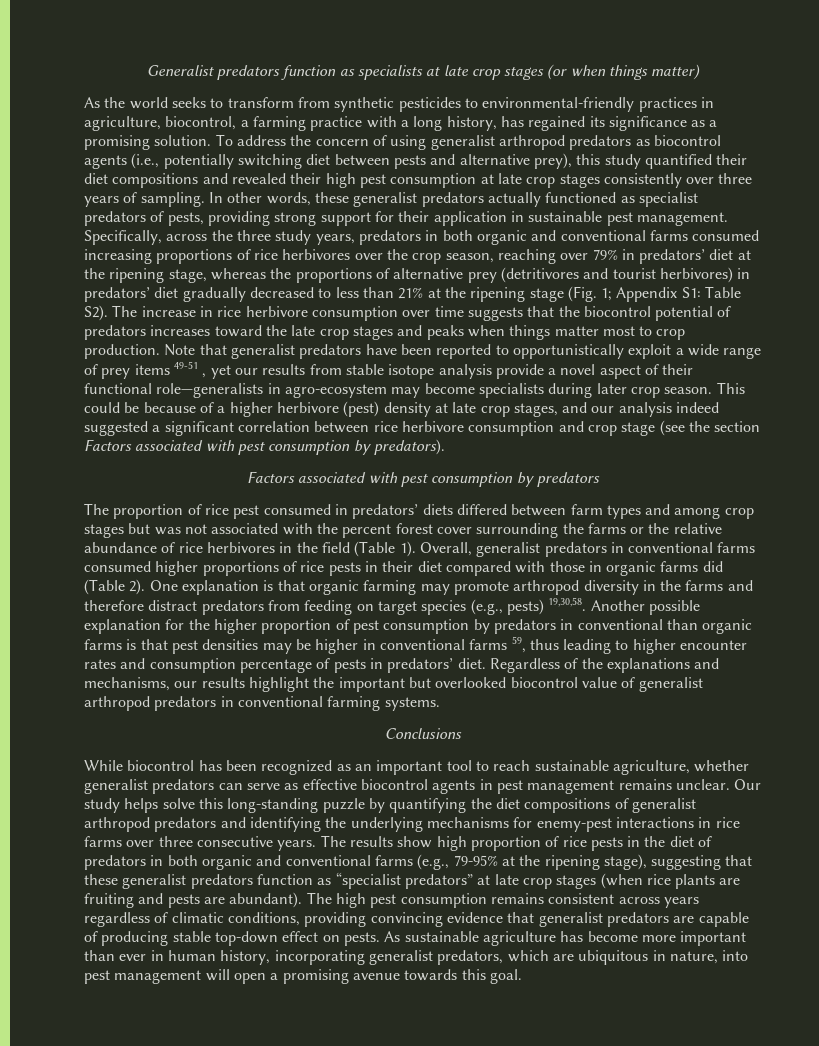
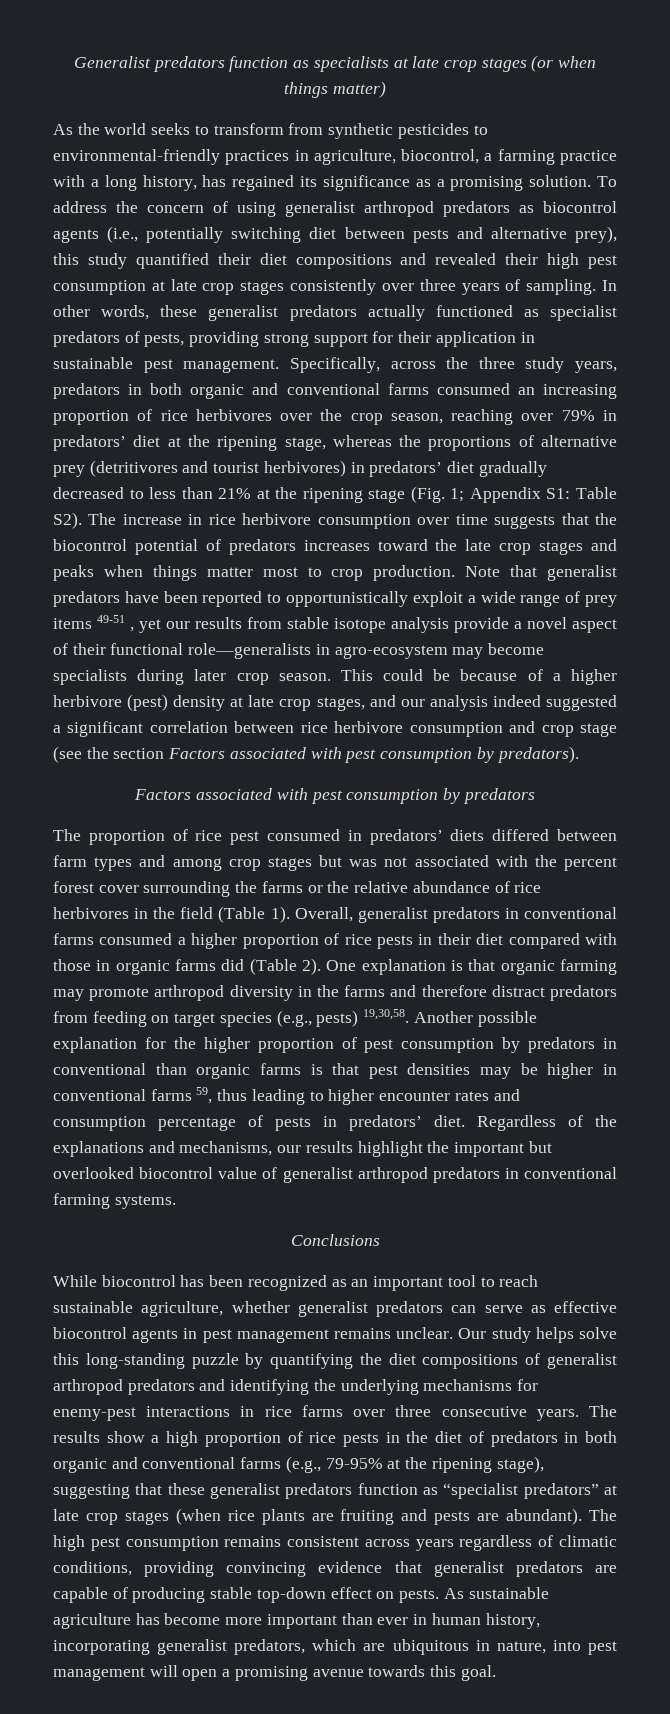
- Specifically, across the three study years, predators in both organic and conventional farms consumed increasing proportions of rice herbivores over the crop season, reaching over 79% in predators’ diet at the ripening stage, whereas the proportions of alternative prey (detritivores and tourist herbivores) in predators’ diet gradually decreased to less than 21% at the ripening stage (Fig. 1;
+ Specifically, across the three study years, predators in both organic and conventional farms consumed an increasing proportion of rice herbivores over the crop season, reaching over 79% in predators’ diet at the ripening stage, whereas the proportions of alternative prey (detritivores and tourist herbivores) in predators’ diet gradually decreased to less than 21% at the ripening stage (Fig. 1;
- Overall, generalist predators in conventional farms consumed higher proportions of rice pests in their diet compared with those in organic farms did (Table 2).
+ Overall, generalist predators in conventional farms consumed a higher proportion of rice pests in their diet compared with those in organic farms did (Table 2).
- The results show high proportion of rice pests in the diet of predators in both organic and conventional farms (e.g., 79-95% at the ripening stage), suggesting that these generalist predators function as “specialist predators” at late crop stages (when rice plants are fruiting and pests are abundant).
+ The results show a high proportion of rice pests in the diet of predators in both organic and conventional farms (e.g., 79-95% at the ripening stage), suggesting that these generalist predators function as “specialist predators” at late crop stages (when rice plants are fruiting and pests are abundant).

